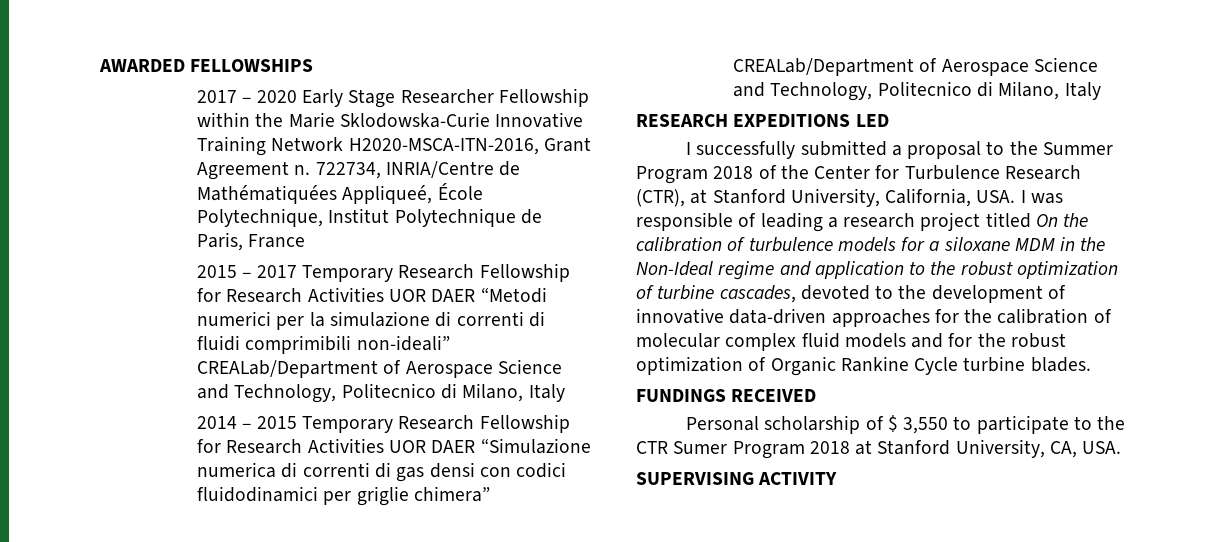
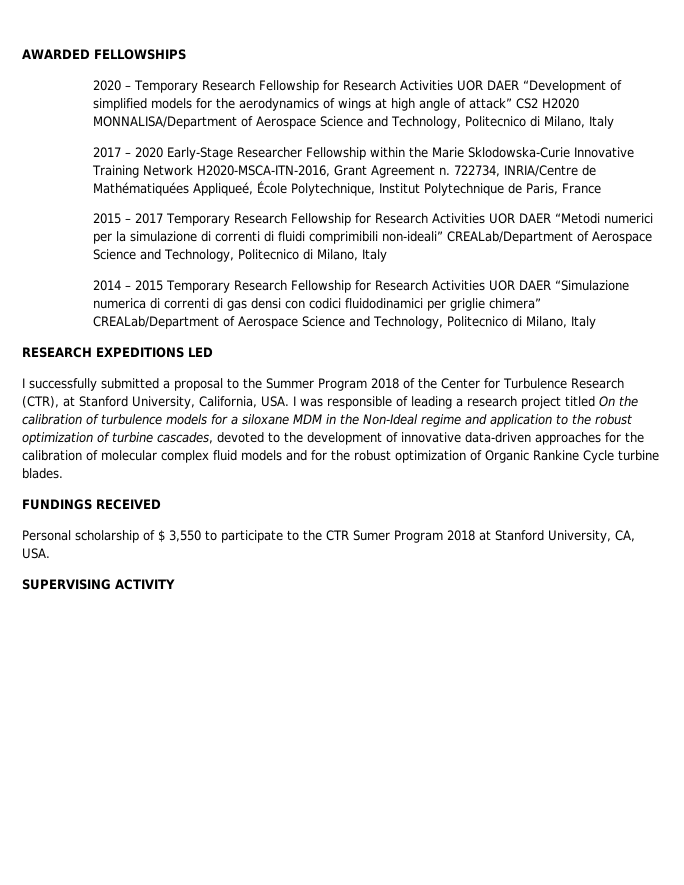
+ 2020 – Temporary Research Fellowship for Research Activities UOR DAER “Development of simplified models for the aerodynamics of wings at high angle of attack” CS2 H2020 MONNALISA/Department of Aerospace Science and Technology, Politecnico di Milano, Italy
- 2017 – 2020 Early Stage Researcher Fellowship within the Marie Sklodowska-Curie Innovative Training Network H2020-MSCA-ITN-2016, Grant Agreement n.
+ 2017 – 2020 Early-Stage Researcher Fellowship within the Marie Sklodowska-Curie Innovative Training Network H2020-MSCA-ITN-2016, Grant Agreement n.

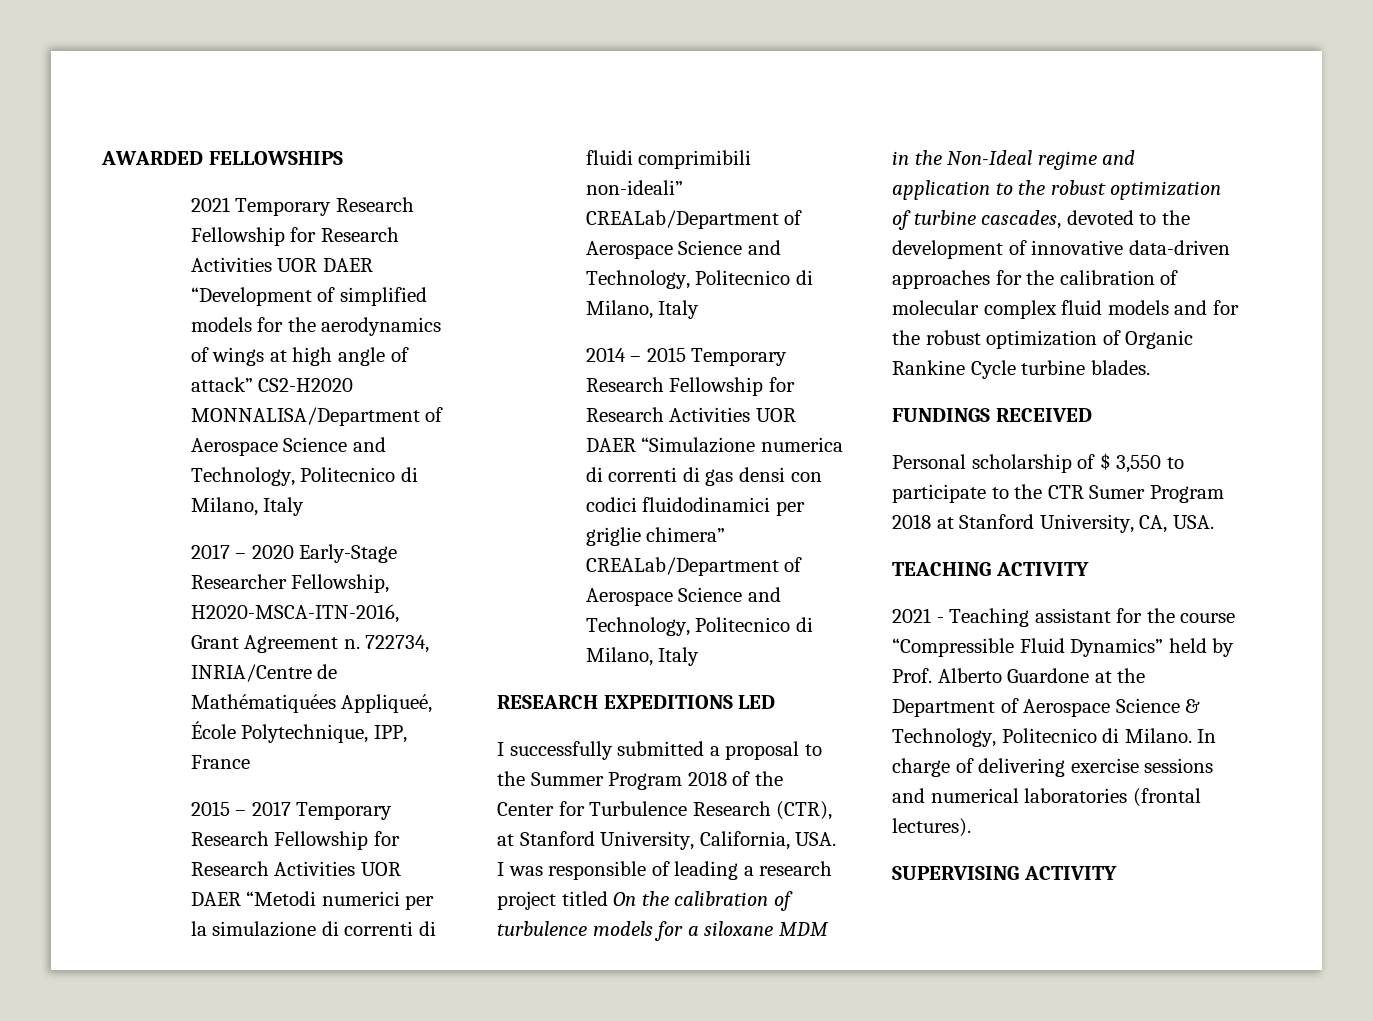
- 2020 – Temporary Research Fellowship for Research Activities UOR DAER “Development of simplified models for the aerodynamics of wings at high angle of attack” CS2 H2020 MONNALISA/Department of Aerospace Science and Technology, Politecnico di Milano, Italy
+ 2021 Temporary Research Fellowship for Research Activities UOR DAER “Development of simplified models for the aerodynamics of wings at high angle of attack” CS2-H2020 MONNALISA/Department of Aerospace Science and Technology, Politecnico di Milano, Italy
- 2017 – 2020 Early-Stage Researcher Fellowship within the Marie Sklodowska-Curie Innovative Training Network H2020-MSCA-ITN-2016, Grant Agreement n.
+ 2017 – 2020 Early-Stage Researcher Fellowship, H2020-MSCA-ITN-2016, Grant Agreement n.
- 722734, INRIA/Centre de Mathématiquées Appliqueé, École Polytechnique, Institut Polytechnique de Paris, France
+ 722734, INRIA/Centre de Mathématiquées Appliqueé, École Polytechnique, IPP, France
+ TEACHING ACTIVITY
+ 2021 - Teaching assistant for the course “Compressible Fluid Dynamics” held by Prof. Alberto Guardone at the Department of Aerospace Science & Technology, Politecnico di Milano. In charge of delivering exercise sessions and numerical laboratories (frontal lectures).

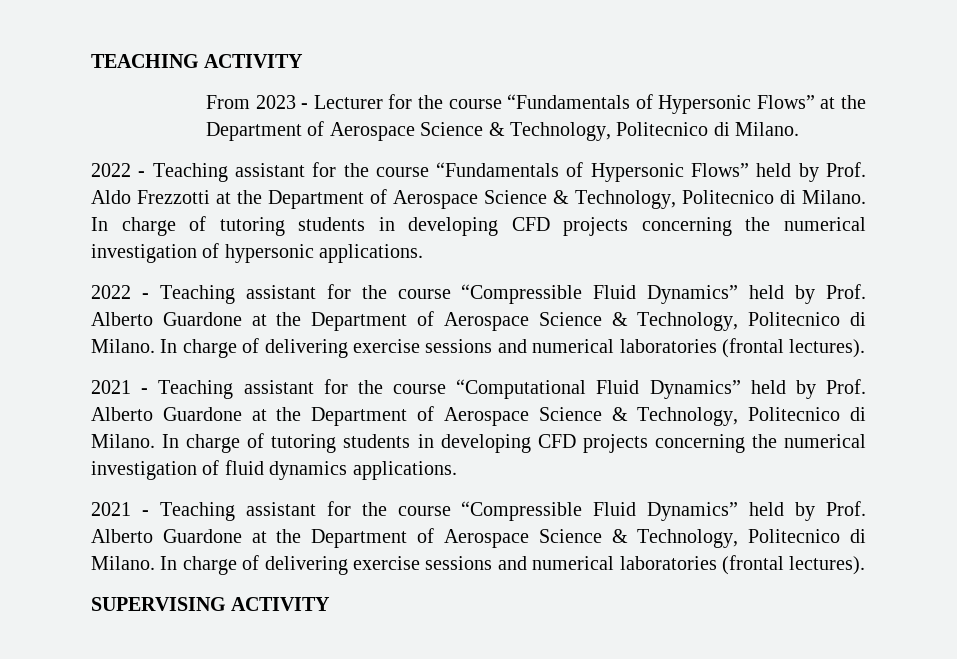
- AWARDED FELLOWSHIPS
- 2021 Temporary Research Fellowship for Research Activities UOR DAER “Development of simplified models for the aerodynamics of wings at high angle of attack” CS2-H2020 MONNALISA/Department of Aerospace Science and Technology, Politecnico di Milano, Italy
- 2017 – 2020 Early-Stage Researcher Fellowship, H2020-MSCA-ITN-2016, Grant Agreement n. 722734, INRIA/Centre de Mathématiquées Appliqueé, École Polytechnique, IPP, France
- 2015 – 2017 Temporary Research Fellowship for Research Activities UOR DAER “Metodi numerici per la simulazione di correnti di fluidi comprimibili non-ideali” CREALab/Department of Aerospace Science and Technology, Politecnico di Milano, Italy
- 2014 – 2015 Temporary Research Fellowship for Research Activities UOR DAER “Simulazione numerica di correnti di gas densi con codici fluidodinamici per griglie chimera” CREALab/Department of Aerospace Science and Technology, Politecnico di Milano, Italy
- RESEARCH EXPEDITIONS LED
- I successfully submitted a proposal to the Summer Program 2018 of the Center for Turbulence Research (CTR), at Stanford University, California, USA. I was responsible of leading a research project titled On the calibration of turbulence models for a siloxane MDM in the Non-Ideal regime and application to the robust optimization of turbine cascades, devoted to the development of innovative data-driven approaches for the calibration of molecular complex fluid models and for the robust optimization of Organic Rankine Cycle turbine blades.
- FUNDINGS RECEIVED
- Personal scholarship of $ 3,550 to participate to the CTR Sumer Program 2018 at Stanford University, CA, USA.
  TEACHING ACTIVITY
+ From 2023 - Lecturer for the course “Fundamentals of Hypersonic Flows” at the Department of Aerospace Science & Technology, Politecnico di Milano.
+ 2022 - Teaching assistant for the course “Fundamentals of Hypersonic Flows” held by Prof. Aldo Frezzotti at the Department of Aerospace Science & Technology, Politecnico di Milano. In charge of tutoring students in developing CFD projects concerning the numerical investigation of hypersonic applications.
+ 2022 - Teaching assistant for the course “Compressible Fluid Dynamics” held by Prof. Alberto Guardone at the Department of Aerospace Science & Technology, Politecnico di Milano. In charge of delivering exercise sessions and numerical laboratories (frontal lectures).
+ 2021 - Teaching assistant for the course “Computational Fluid Dynamics” held by Prof. Alberto Guardone at the Department of Aerospace Science & Technology, Politecnico di Milano. In charge of tutoring students in developing CFD projects concerning the numerical investigation of fluid dynamics applications.

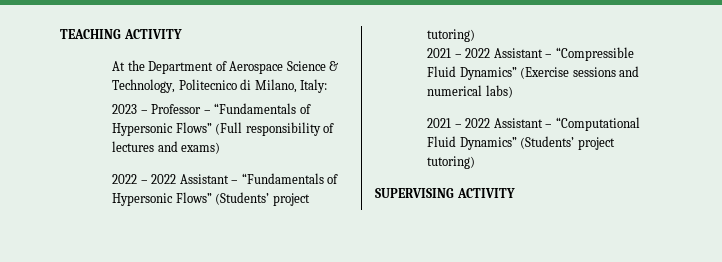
- From 2023 - Lecturer for the course “Fundamentals of Hypersonic Flows” at the Department of Aerospace Science & Technology, Politecnico di Milano.
- 2022 - Teaching assistant for the course “Fundamentals of Hypersonic Flows” held by Prof. Aldo Frezzotti at the Department of Aerospace Science & Technology, Politecnico di Milano. In charge of tutoring students in developing CFD projects concerning the numerical investigation of hypersonic applications.
- 2022 - Teaching assistant for the course “Compressible Fluid Dynamics” held by Prof. Alberto Guardone at the Department of Aerospace Science & Technology, Politecnico di Milano. In charge of delivering exercise sessions and numerical laboratories (frontal lectures).
- 2021 - Teaching assistant for the course “Computational Fluid Dynamics” held by Prof. Alberto Guardone at the Department of Aerospace Science & Technology, Politecnico di Milano. In charge of tutoring students in developing CFD projects concerning the numerical investigation of fluid dynamics applications.
- 2021 - Teaching assistant for the course “Compressible Fluid Dynamics” held by Prof. Alberto Guardone at the Department of Aerospace Science & Technology, Politecnico di Milano. In charge of delivering exercise sessions and numerical laboratories (frontal lectures).
+ At the Department of Aerospace Science & Technology, Politecnico di Milano, Italy:
+ 2023 – Professor – “Fundamentals of Hypersonic Flows” (Full responsibility of lectures and exams)
+ 2022 – 2022 Assistant – “Fundamentals of Hypersonic Flows” (Students’ project tutoring)
+ 2021 – 2022 Assistant – “Compressible Fluid Dynamics” (Exercise sessions and numerical labs)
+ 2021 – 2022 Assistant – “Computational Fluid Dynamics” (Students’ project tutoring)

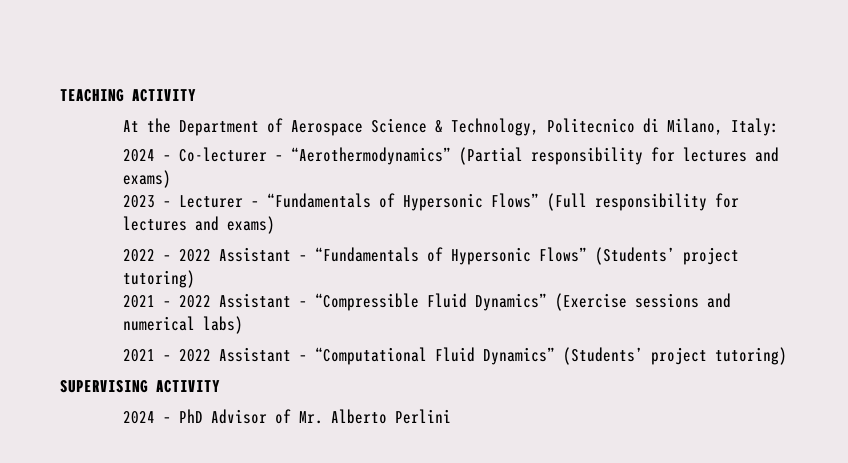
+ 2024 – Co-lecturer – “Aerothermodynamics” (Partial responsibility for lectures and exams)
- 2023 – Professor – “Fundamentals of Hypersonic Flows” (Full responsibility of lectures and exams)
+ 2023 – Lecturer – “Fundamentals of Hypersonic Flows” (Full responsibility for lectures and exams)
+ 2024 – PhD Advisor of Mr. Alberto Perlini

